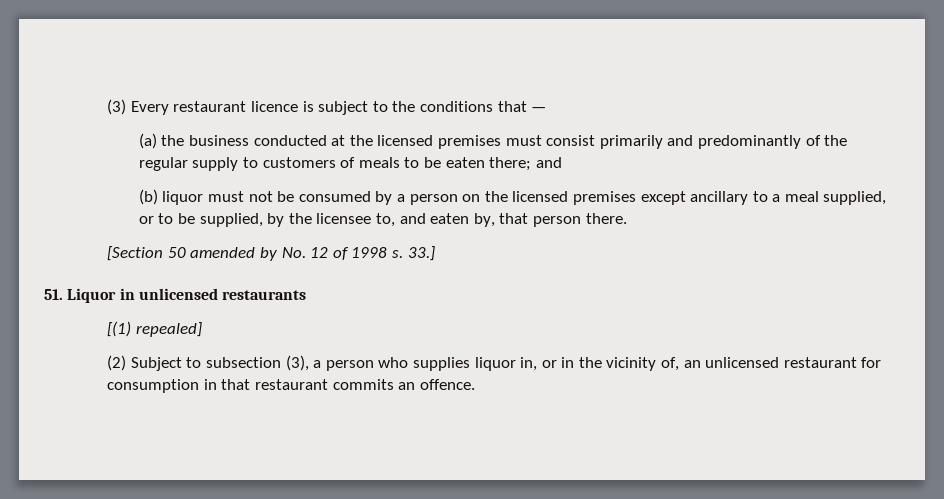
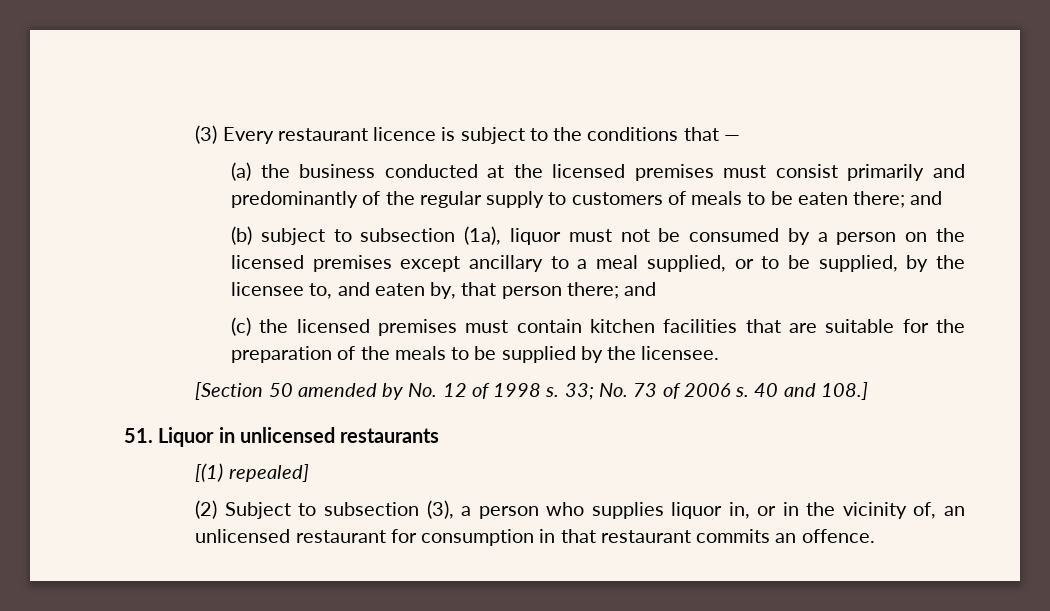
- (b) liquor must not be consumed by a person on the licensed premises except ancillary to a meal supplied, or to be supplied, by the licensee to, and eaten by, that person there.
+ (b) subject to subsection (1a), liquor must not be consumed by a person on the licensed premises except ancillary to a meal supplied, or to be supplied, by the licensee to, and eaten by, that person there; and
+ (c) the licensed premises must contain kitchen facilities that are suitable for the preparation of the meals to be supplied by the licensee.
- 33.]
+ 33; No. 73 of 2006 s. 40 and 108.]

